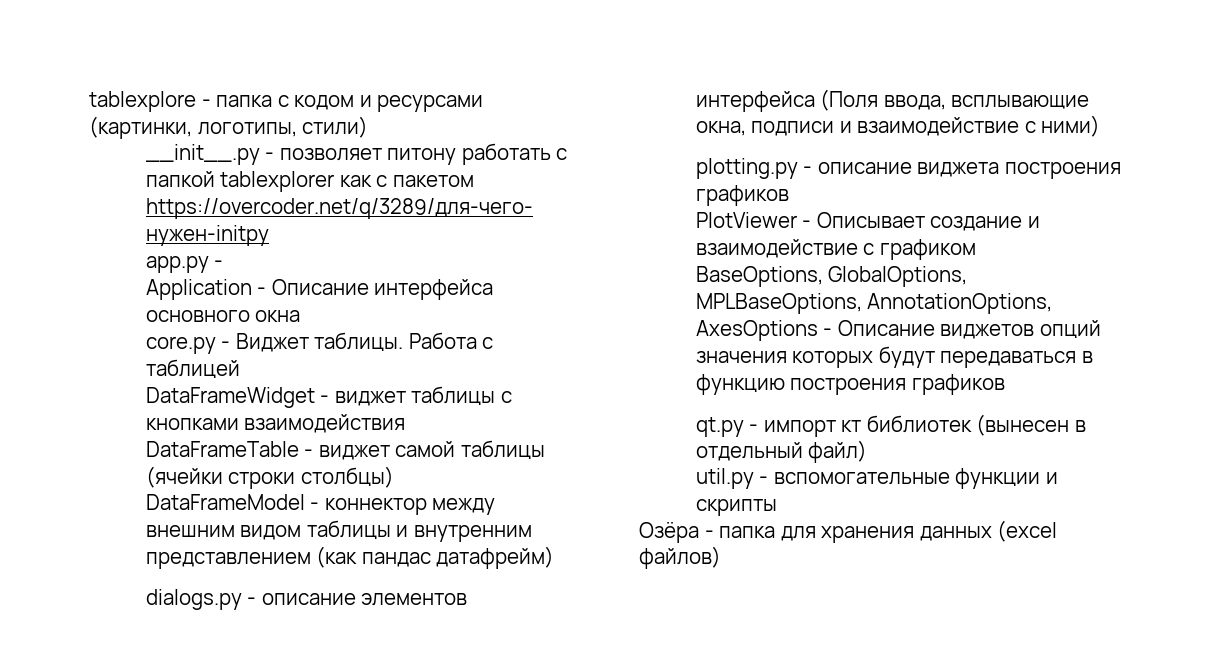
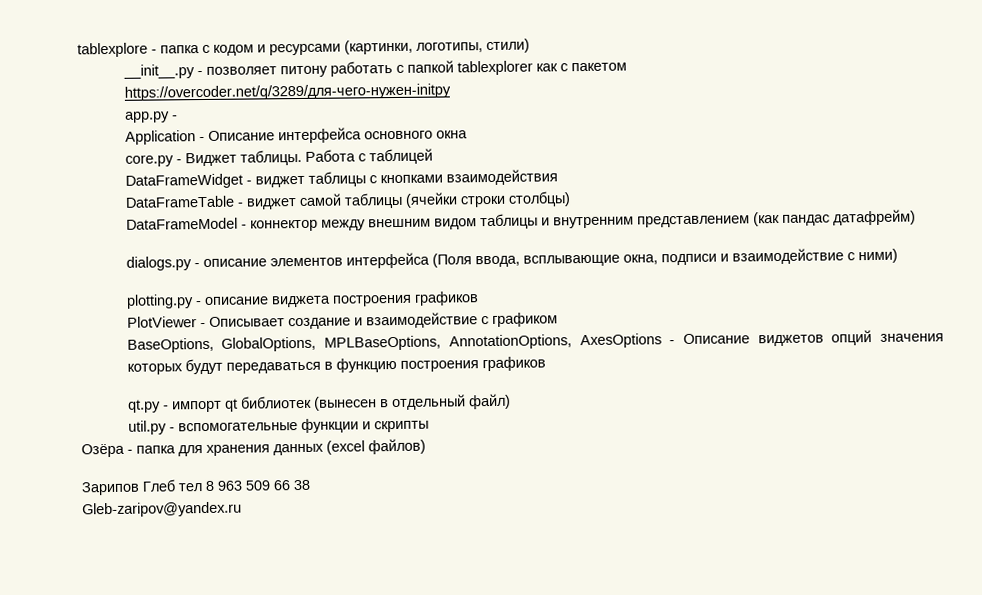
- qt.py - импорт кт библиотек (вынесен в отдельный файл)
+ qt.py - импорт qt библиотек (вынесен в отдельный файл)
+ Зарипов Глеб тел 8 963 509 66 38
+ Gleb-zaripov@yandex.ru

